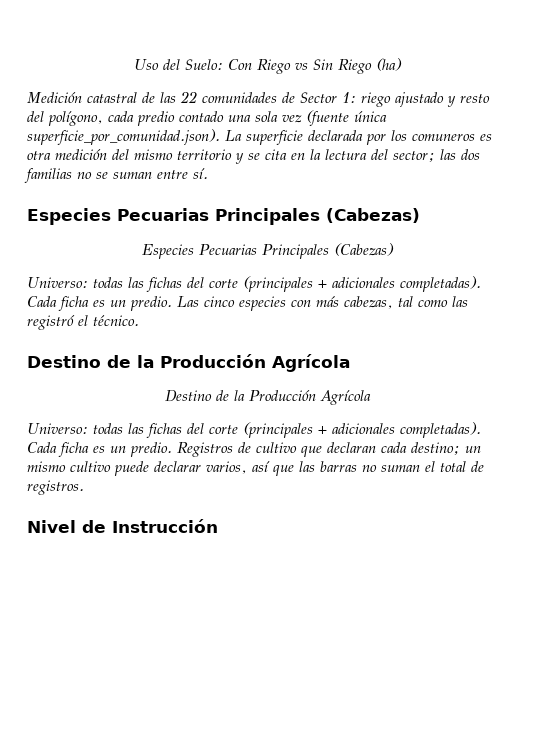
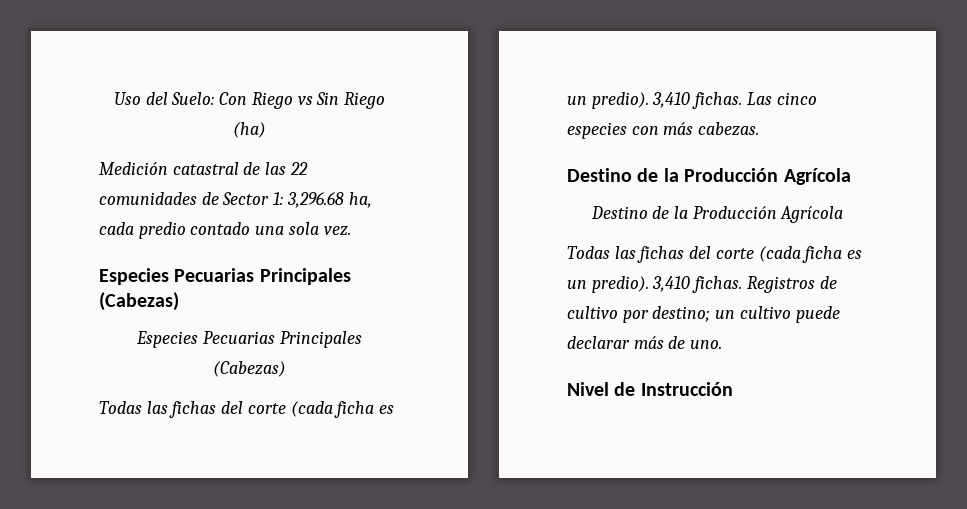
- Medición catastral de las 22 comunidades de Sector 1: riego ajustado y resto del polígono, cada predio contado una sola vez (fuente única superficie_por_comunidad.json). La superficie declarada por los comuneros es otra medición del mismo territorio y se cita en la lectura del sector; las dos familias no se suman entre sí.
+ Medición catastral de las 22 comunidades de Sector 1: 3,296.68 ha, cada predio contado una sola vez.
  Especies Pecuarias Principales (Cabezas)
  Especies Pecuarias Principales (Cabezas)
- Universo: todas las fichas del corte (principales + adicionales completadas). Cada ficha es un predio.
+ Todas las fichas del corte (cada ficha es un predio). 3,410 fichas.
- Las cinco especies con más cabezas, tal como las registró el técnico.
+ Las cinco especies con más cabezas.
- Universo: todas las fichas del corte (principales + adicionales completadas). Cada ficha es un predio. Registros de cultivo que declaran cada destino; un mismo cultivo puede declarar varios, así que las barras no suman el total de registros.
+ Todas las fichas del corte (cada ficha es un predio). 3,410 fichas. Registros de cultivo por destino; un cultivo puede declarar más de uno.

